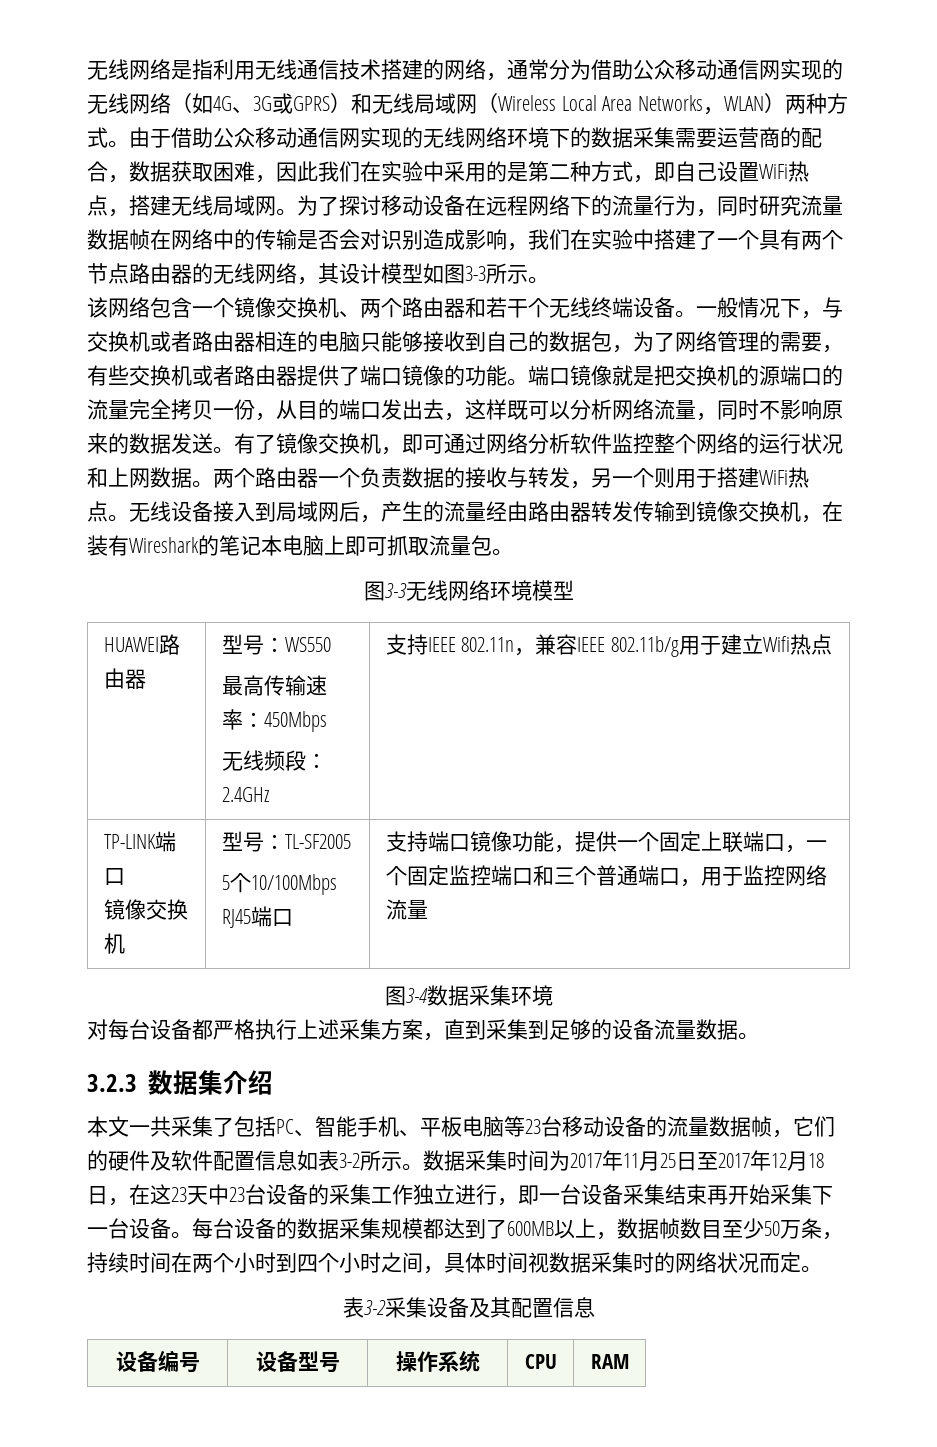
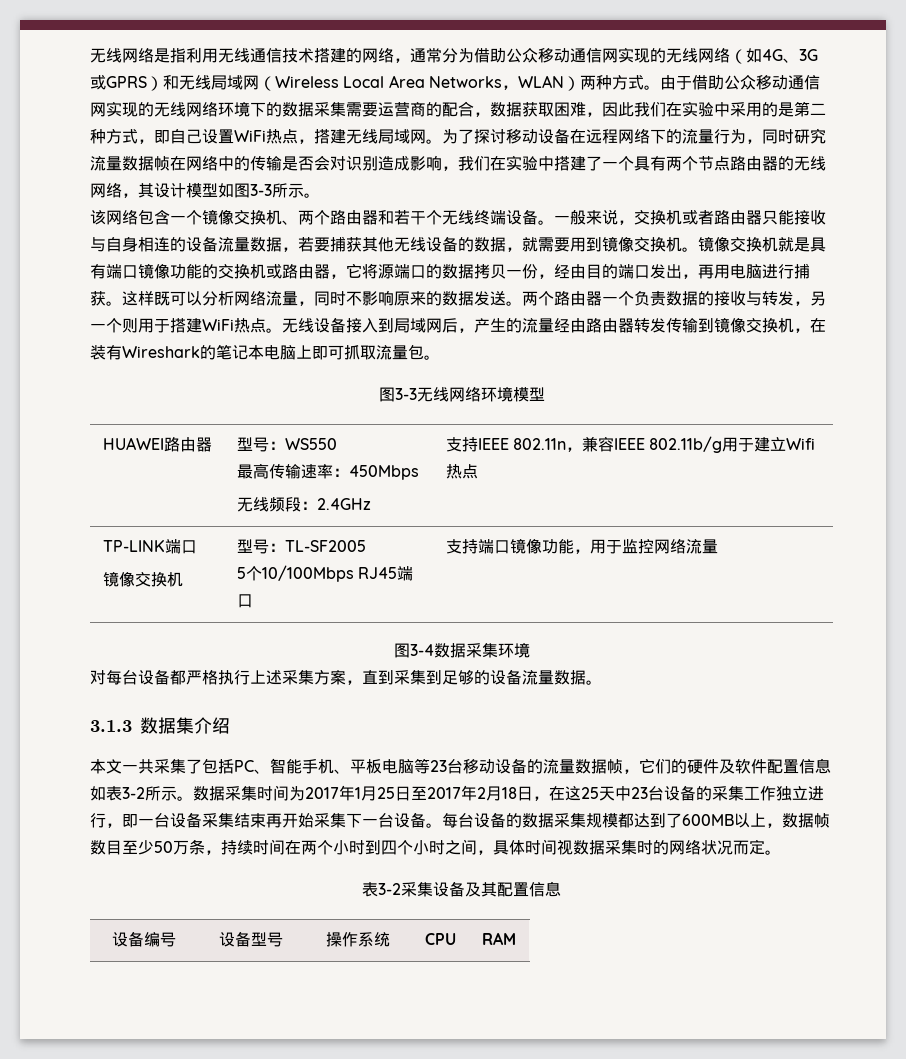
- 一般情况下，与交换机或者路由器相连的电脑只能够接收到自己的数据包，为了网络管理的需要，有些交换机或者路由器提供了端口镜像的功能。端口镜像就是把交换机的源端口的流量完全拷贝一份，从目的端口发出去，这样既可以分析网络流量，同时不影响原来的数据发送。
+ 一般来说，交换机或者路由器只能接收与自身相连的设备流量数据，若要捕获其他无线设备的数据，就需要用到镜像交换机。镜像交换机就是具有端口镜像功能的交换机或路由器，它将源端口的数据拷贝一份，经由目的端口发出，再用电脑进行捕获。这样既可以分析网络流量，同时不影响原来的数据发送。
- 有了镜像交换机，即可通过网络分析软件监控整个网络的运行状况和上网数据。
  TP-LINK端口
  镜像交换机 | 型号：TL-SF2005
- 5个10/100Mbps RJ45端口 | 支持端口镜像功能，提供一个固定上联端口，一个固定监控端口和三个普通端口，用于监控网络流量
+ 5个10/100Mbps RJ45端口 | 支持端口镜像功能，用于监控网络流量
- 3.2.3数据集介绍
+ 3.1.3数据集介绍
- 数据采集时间为2017年11月25日至2017年12月18日，在这23天中23台设备的采集工作独立进行，即一台设备采集结束再开始采集下一台设备。
+ 数据采集时间为2017年1月25日至2017年2月18日，在这25天中23台设备的采集工作独立进行，即一台设备采集结束再开始采集下一台设备。

